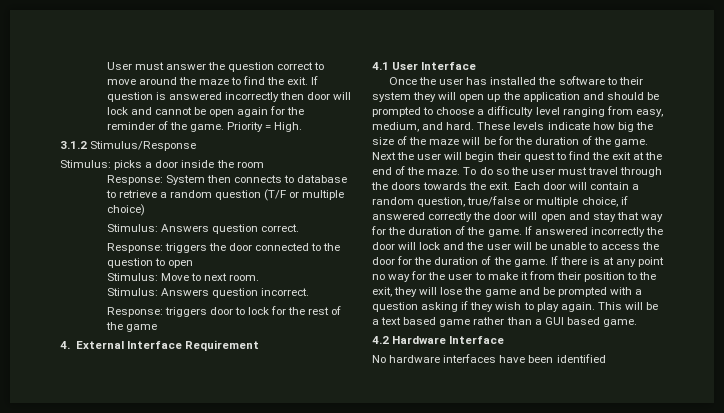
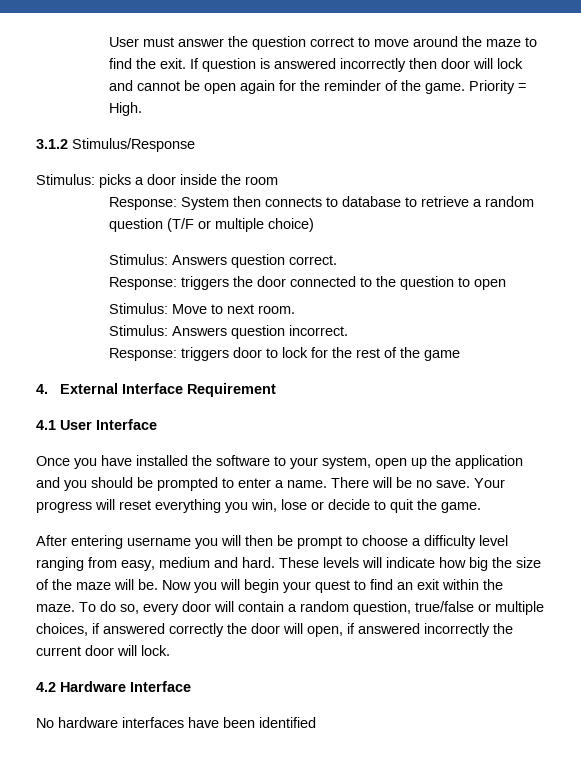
- Once the user has installed the software to their system they will open up the application and should be prompted to choose a difficulty level ranging from easy, medium, and hard.
+ Once you have installed the software to your system, open up the application and you should be prompted to enter a name. There will be no save. Your progress will reset everything you win, lose or decide to quit the game.
+ After entering username you will then be prompt to choose a difficulty level ranging from easy, medium and hard.
- These levels indicate how big the size of the maze will be for the duration of the game. Next the user will begin their quest to find the exit at the end of the maze. To do so the user must travel through the doors towards the exit. Each door will contain a random question, true/false or multiple choice, if answered correctly the door will open and stay that way for the duration of the game. If answered incorrectly the door will lock and the user will be unable to access the door for the duration of the game. If there is at any point no way for the user to make it from their position to the exit, they will lose the game and be prompted with a question asking if they wish to play again. This will be a text based game rather than a GUI based game.
+ These levels will indicate how big the size of the maze will be. Now you will begin your quest to find an exit within the maze. To do so, every door will contain a random question, true/false or multiple choices, if answered correctly the door will open, if answered incorrectly the current door will lock.

